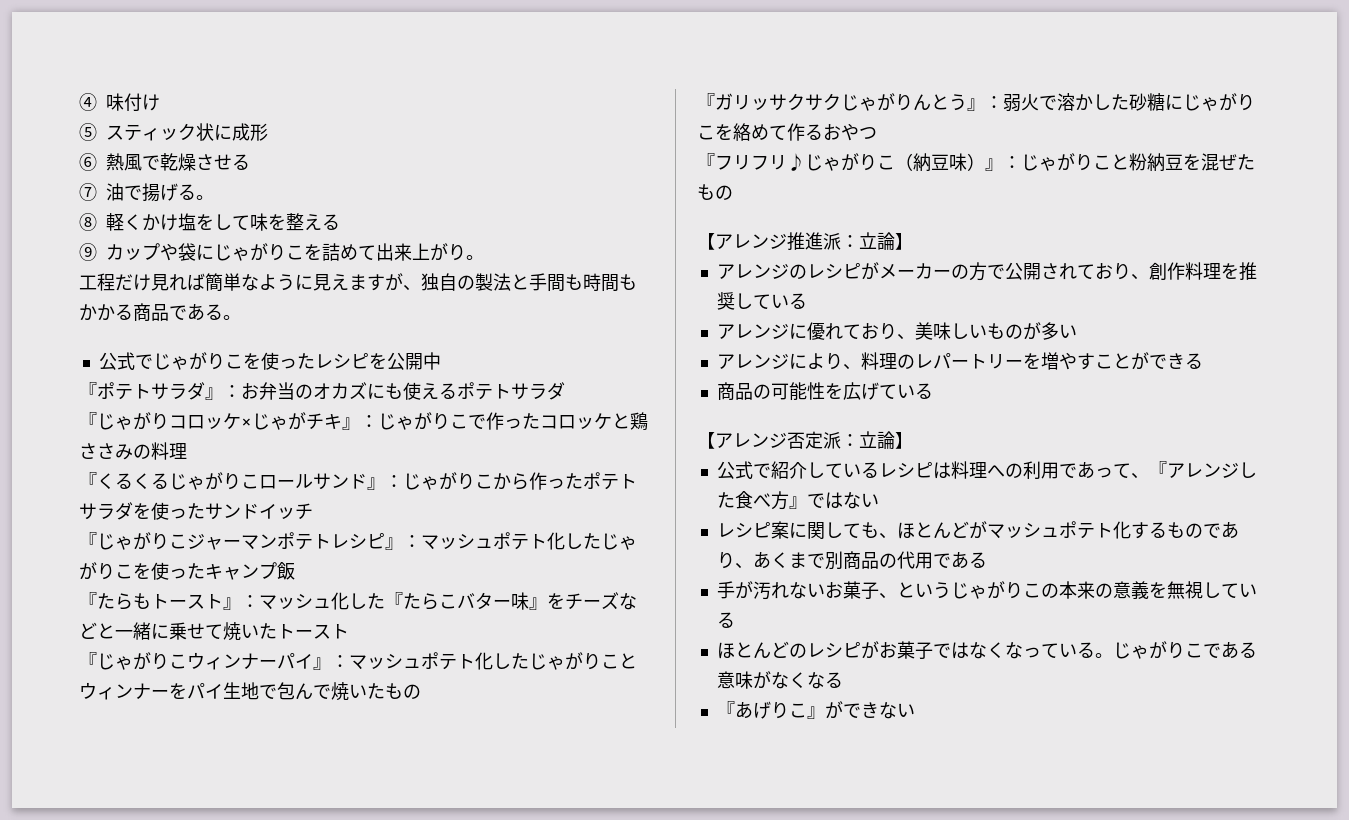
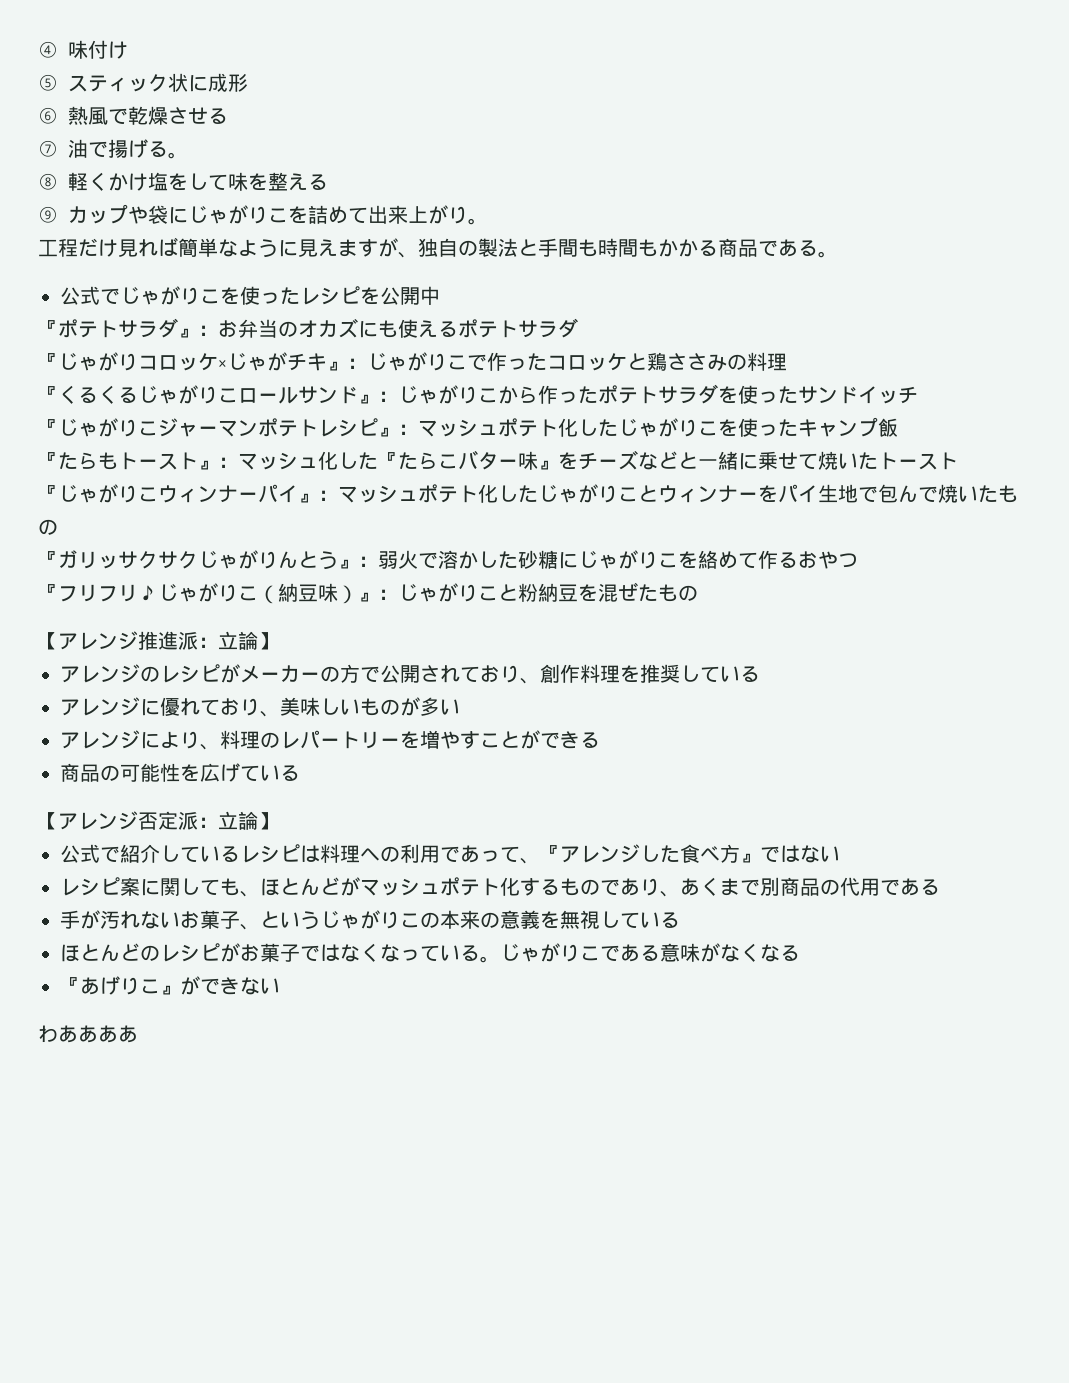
+ わああああ

